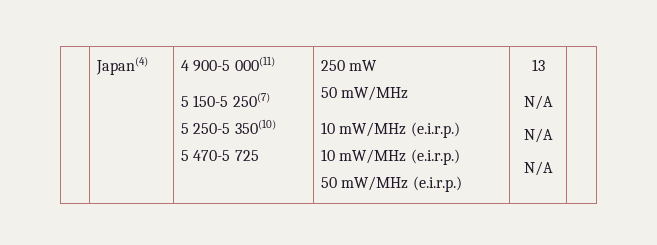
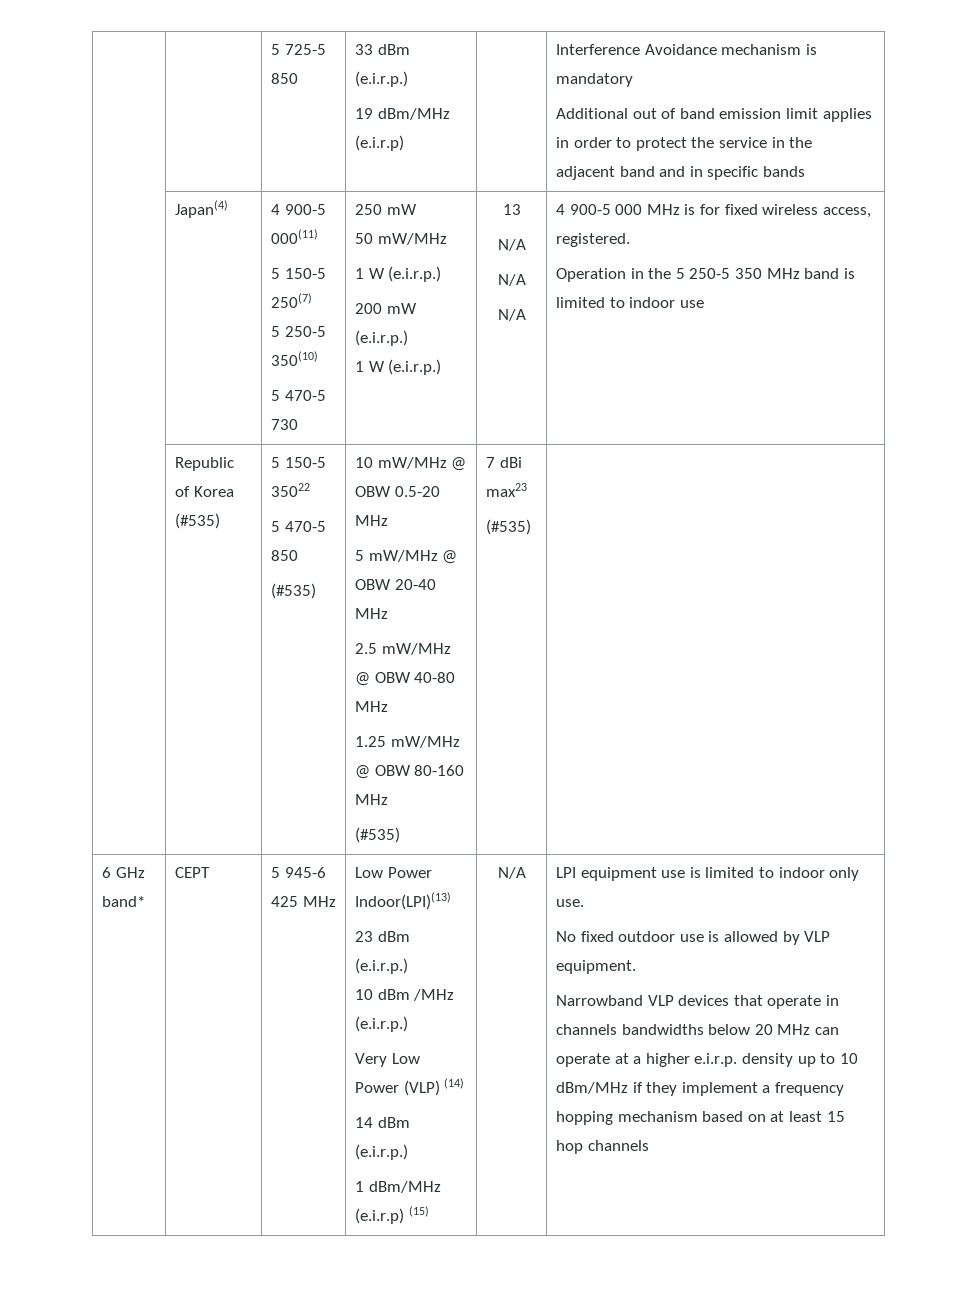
+ | | 5 725-5 850 | 33 dBm (e.i.r.p.)
+ 19 dBm/MHz (e.i.r.p) | | Interference Avoidance mechanism is mandatory
+ Additional out of band emission limit applies in order to protect the service in the adjacent band and in specific bands
  | Japan(4) | 4 900-5 000(11)
  5 150-5 250(7)
  5 250-5 350(10)
- 5 470-5 725 | 250 mW
+ 5 470-5 730 | 250 mW
  50 mW/MHz
- 10 mW/MHz (e.i.r.p.)
- 10 mW/MHz (e.i.r.p.)
- 50 mW/MHz (e.i.r.p.) | 13
+ 1 W (e.i.r.p.)
+ 200 mW (e.i.r.p.)
+ 1 W (e.i.r.p.) | 13
  N/A
  N/A
- N/A |
+ N/A
+ 4 900-5 000 MHz is for fixed wireless access, registered.
+ Operation in the 5 250-5 350 MHz band is limited to indoor use
+ | Republic of Korea (#535) | 5 150-5 35022
+ 5 470-5 850
+ (#535) | 10 mW/MHz @ OBW 0.5-20 MHz
+ 5 mW/MHz @ OBW 20-40 MHz
+ 2.5 mW/MHz @ OBW 40-80 MHz
+ 1.25 mW/MHz @ OBW 80-160 MHz
+ (#535) | 7 dBi max23
+ (#535) |
+ 6 GHz band* | CEPT | 5 945-6 425 MHz | Low Power Indoor(LPI)(13)
+ 23 dBm (e.i.r.p.)
+ 10 dBm /MHz (e.i.r.p.)
+ Very Low Power (VLP) (14)
+ 14 dBm (e.i.r.p.)
+ 1 dBm/MHz (e.i.r.p) (15) | N/A | LPI equipment use is limited to indoor only use.
+ No fixed outdoor use is allowed by VLP equipment.
+ Narrowband VLP devices that operate in channels bandwidths below 20 MHz can operate at a higher e.i.r.p. density up to 10 dBm/MHz if they implement a frequency hopping mechanism based on at least 15 hop channels

